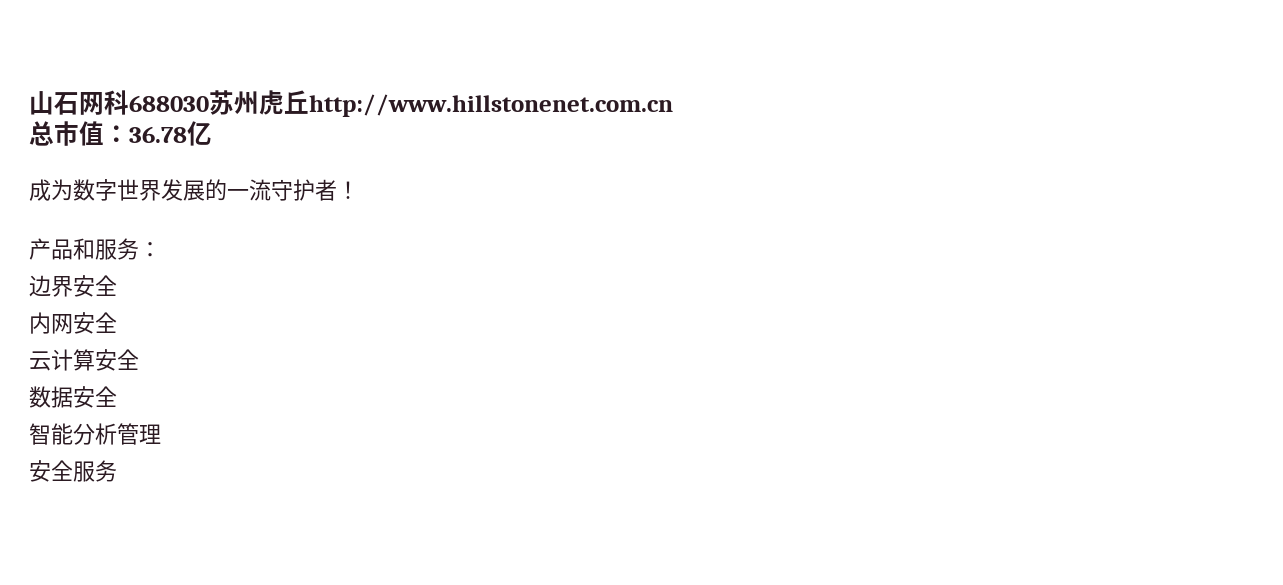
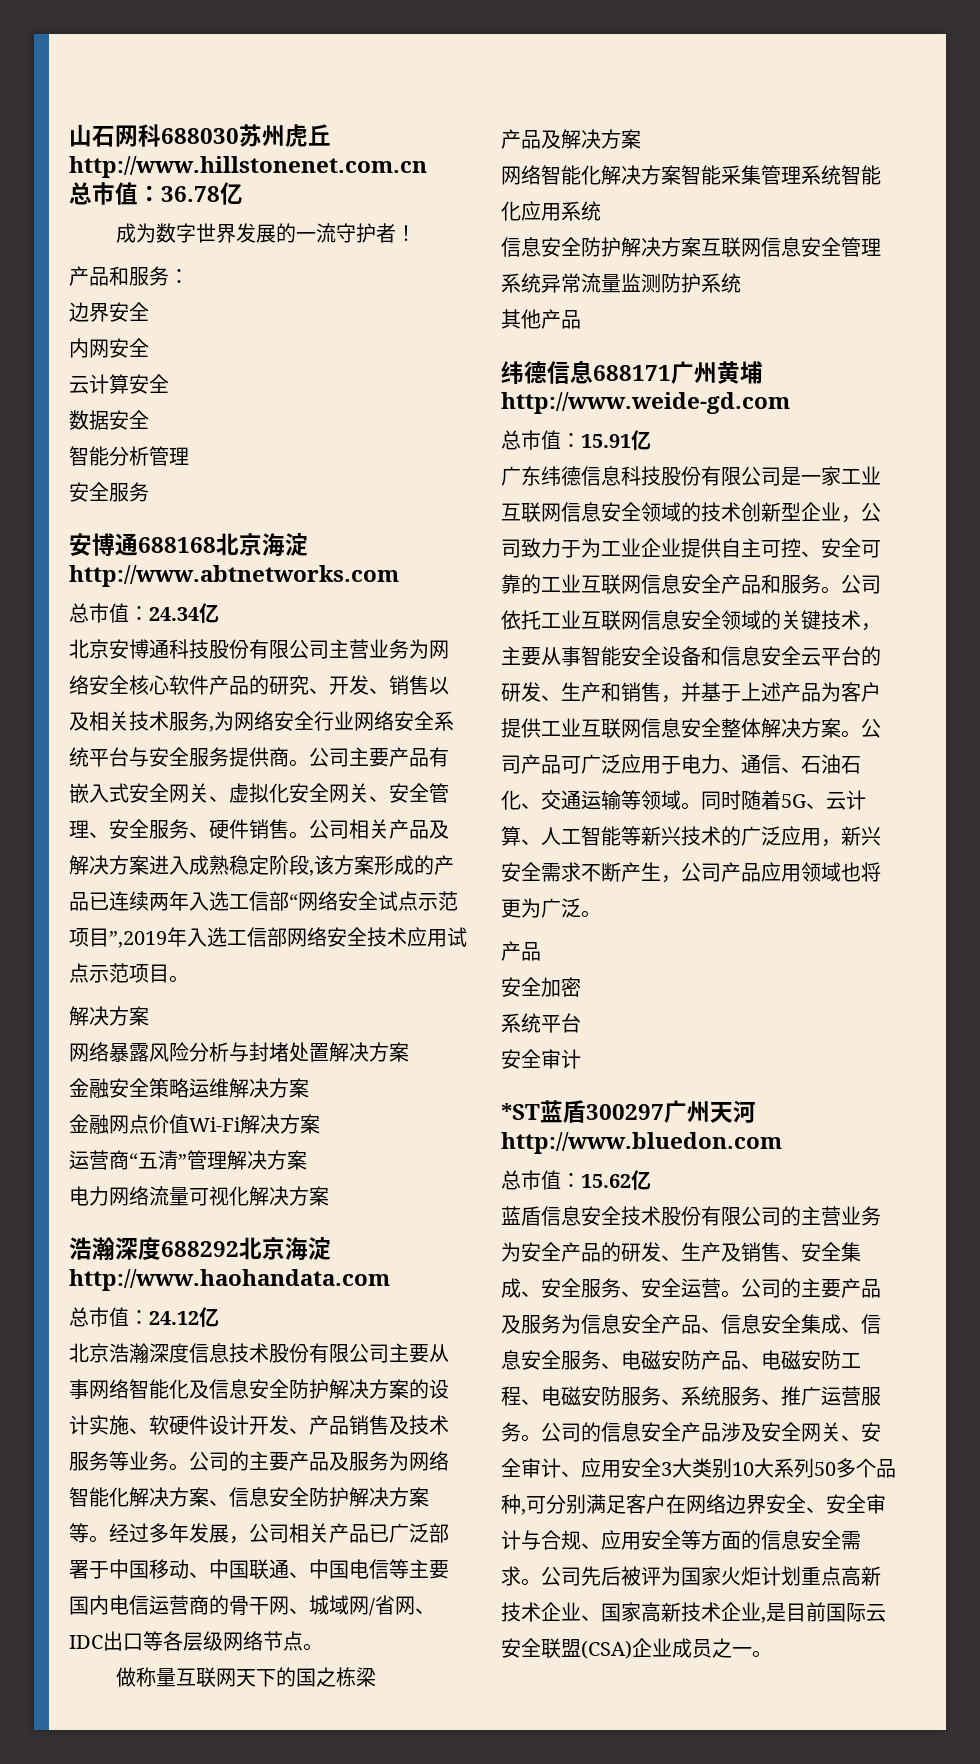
+ 安博通688168北京海淀http://www.abtnetworks.com
+ 总市值：24.34亿
+ 北京安博通科技股份有限公司主营业务为网络安全核心软件产品的研究、开发、销售以及相关技术服务,为网络安全行业网络安全系统平台与安全服务提供商。公司主要产品有嵌入式安全网关、虚拟化安全网关、安全管理、安全服务、硬件销售。公司相关产品及解决方案进入成熟稳定阶段,该方案形成的产品已连续两年入选工信部“网络安全试点示范项目”,2019年入选工信部网络安全技术应用试点示范项目。
+ 解决方案
+ 网络暴露风险分析与封堵处置解决方案
+ 金融安全策略运维解决方案
+ 金融网点价值Wi-Fi解决方案
+ 运营商“五清”管理解决方案
+ 电力网络流量可视化解决方案
+ 浩瀚深度688292北京海淀http://www.haohandata.com
+ 总市值：24.12亿
+ 北京浩瀚深度信息技术股份有限公司主要从事网络智能化及信息安全防护解决方案的设计实施、软硬件设计开发、产品销售及技术服务等业务。公司的主要产品及服务为网络智能化解决方案、信息安全防护解决方案等。经过多年发展，公司相关产品已广泛部署于中国移动、中国联通、中国电信等主要国内电信运营商的骨干网、城域网/省网、IDC出口等各层级网络节点。
+ 做称量互联网天下的国之栋梁
+ 产品及解决方案
+ 网络智能化解决方案智能采集管理系统智能化应用系统
+ 信息安全防护解决方案互联网信息安全管理系统异常流量监测防护系统
+ 其他产品
+ 纬德信息688171广州黄埔http://www.weide-gd.com
+ 总市值：15.91亿
+ 广东纬德信息科技股份有限公司是一家工业互联网信息安全领域的技术创新型企业，公司致力于为工业企业提供自主可控、安全可靠的工业互联网信息安全产品和服务。公司依托工业互联网信息安全领域的关键技术，主要从事智能安全设备和信息安全云平台的研发、生产和销售，并基于上述产品为客户提供工业互联网信息安全整体解决方案。公司产品可广泛应用于电力、通信、石油石化、交通运输等领域。同时随着5G、云计算、人工智能等新兴技术的广泛应用，新兴安全需求不断产生，公司产品应用领域也将更为广泛。
+ 产品
+ 安全加密
+ 系统平台
+ 安全审计
+ *ST蓝盾300297广州天河http://www.bluedon.com
+ 总市值：15.62亿
+ 蓝盾信息安全技术股份有限公司的主营业务为安全产品的研发、生产及销售、安全集成、安全服务、安全运营。公司的主要产品及服务为信息安全产品、信息安全集成、信息安全服务、电磁安防产品、电磁安防工程、电磁安防服务、系统服务、推广运营服务。公司的信息安全产品涉及安全网关、安全审计、应用安全3大类别10大系列50多个品种,可分别满足客户在网络边界安全、安全审计与合规、应用安全等方面的信息安全需求。公司先后被评为国家火炬计划重点高新技术企业、国家高新技术企业,是目前国际云安全联盟(CSA)企业成员之一。

